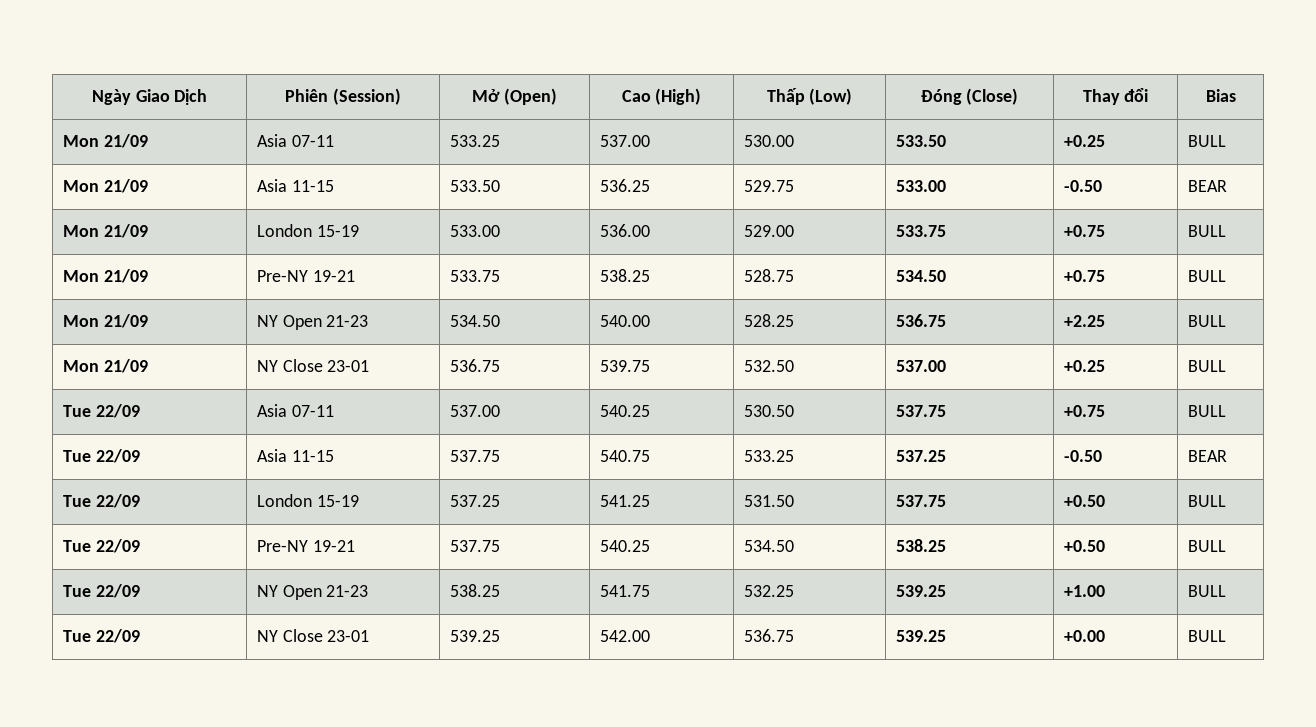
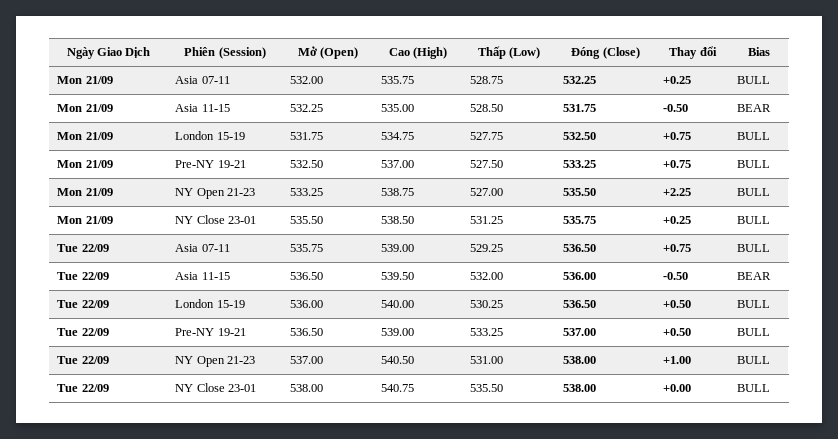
- Mon 21/09 | Asia 07-11 | 533.25 | 537.00 | 530.00 | 533.50 | +0.25 | BULL
+ Mon 21/09 | Asia 07-11 | 532.00 | 535.75 | 528.75 | 532.25 | +0.25 | BULL
- Mon 21/09 | Asia 11-15 | 533.50 | 536.25 | 529.75 | 533.00 | -0.50 | BEAR
+ Mon 21/09 | Asia 11-15 | 532.25 | 535.00 | 528.50 | 531.75 | -0.50 | BEAR
- Mon 21/09 | London 15-19 | 533.00 | 536.00 | 529.00 | 533.75 | +0.75 | BULL
+ Mon 21/09 | London 15-19 | 531.75 | 534.75 | 527.75 | 532.50 | +0.75 | BULL
- Mon 21/09 | Pre-NY 19-21 | 533.75 | 538.25 | 528.75 | 534.50 | +0.75 | BULL
+ Mon 21/09 | Pre-NY 19-21 | 532.50 | 537.00 | 527.50 | 533.25 | +0.75 | BULL
- Mon 21/09 | NY Open 21-23 | 534.50 | 540.00 | 528.25 | 536.75 | +2.25 | BULL
+ Mon 21/09 | NY Open 21-23 | 533.25 | 538.75 | 527.00 | 535.50 | +2.25 | BULL
- Mon 21/09 | NY Close 23-01 | 536.75 | 539.75 | 532.50 | 537.00 | +0.25 | BULL
+ Mon 21/09 | NY Close 23-01 | 535.50 | 538.50 | 531.25 | 535.75 | +0.25 | BULL
- Tue 22/09 | Asia 07-11 | 537.00 | 540.25 | 530.50 | 537.75 | +0.75 | BULL
+ Tue 22/09 | Asia 07-11 | 535.75 | 539.00 | 529.25 | 536.50 | +0.75 | BULL
- Tue 22/09 | Asia 11-15 | 537.75 | 540.75 | 533.25 | 537.25 | -0.50 | BEAR
+ Tue 22/09 | Asia 11-15 | 536.50 | 539.50 | 532.00 | 536.00 | -0.50 | BEAR
- Tue 22/09 | London 15-19 | 537.25 | 541.25 | 531.50 | 537.75 | +0.50 | BULL
+ Tue 22/09 | London 15-19 | 536.00 | 540.00 | 530.25 | 536.50 | +0.50 | BULL
- Tue 22/09 | Pre-NY 19-21 | 537.75 | 540.25 | 534.50 | 538.25 | +0.50 | BULL
+ Tue 22/09 | Pre-NY 19-21 | 536.50 | 539.00 | 533.25 | 537.00 | +0.50 | BULL
- Tue 22/09 | NY Open 21-23 | 538.25 | 541.75 | 532.25 | 539.25 | +1.00 | BULL
+ Tue 22/09 | NY Open 21-23 | 537.00 | 540.50 | 531.00 | 538.00 | +1.00 | BULL
- Tue 22/09 | NY Close 23-01 | 539.25 | 542.00 | 536.75 | 539.25 | +0.00 | BULL
+ Tue 22/09 | NY Close 23-01 | 538.00 | 540.75 | 535.50 | 538.00 | +0.00 | BULL

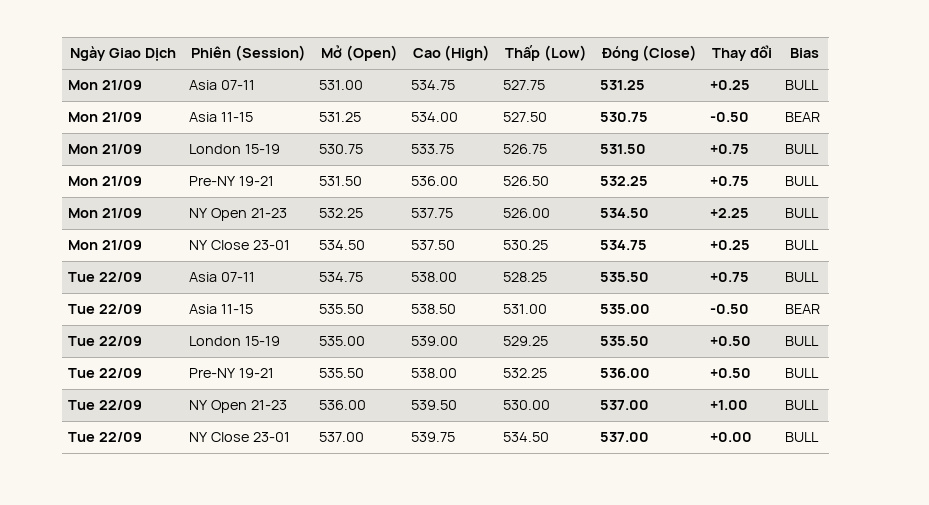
- Mon 21/09 | Asia 07-11 | 532.00 | 535.75 | 528.75 | 532.25 | +0.25 | BULL
+ Mon 21/09 | Asia 07-11 | 531.00 | 534.75 | 527.75 | 531.25 | +0.25 | BULL
- Mon 21/09 | Asia 11-15 | 532.25 | 535.00 | 528.50 | 531.75 | -0.50 | BEAR
+ Mon 21/09 | Asia 11-15 | 531.25 | 534.00 | 527.50 | 530.75 | -0.50 | BEAR
- Mon 21/09 | London 15-19 | 531.75 | 534.75 | 527.75 | 532.50 | +0.75 | BULL
+ Mon 21/09 | London 15-19 | 530.75 | 533.75 | 526.75 | 531.50 | +0.75 | BULL
- Mon 21/09 | Pre-NY 19-21 | 532.50 | 537.00 | 527.50 | 533.25 | +0.75 | BULL
+ Mon 21/09 | Pre-NY 19-21 | 531.50 | 536.00 | 526.50 | 532.25 | +0.75 | BULL
- Mon 21/09 | NY Open 21-23 | 533.25 | 538.75 | 527.00 | 535.50 | +2.25 | BULL
+ Mon 21/09 | NY Open 21-23 | 532.25 | 537.75 | 526.00 | 534.50 | +2.25 | BULL
- Mon 21/09 | NY Close 23-01 | 535.50 | 538.50 | 531.25 | 535.75 | +0.25 | BULL
+ Mon 21/09 | NY Close 23-01 | 534.50 | 537.50 | 530.25 | 534.75 | +0.25 | BULL
- Tue 22/09 | Asia 07-11 | 535.75 | 539.00 | 529.25 | 536.50 | +0.75 | BULL
+ Tue 22/09 | Asia 07-11 | 534.75 | 538.00 | 528.25 | 535.50 | +0.75 | BULL
- Tue 22/09 | Asia 11-15 | 536.50 | 539.50 | 532.00 | 536.00 | -0.50 | BEAR
+ Tue 22/09 | Asia 11-15 | 535.50 | 538.50 | 531.00 | 535.00 | -0.50 | BEAR
- Tue 22/09 | London 15-19 | 536.00 | 540.00 | 530.25 | 536.50 | +0.50 | BULL
+ Tue 22/09 | London 15-19 | 535.00 | 539.00 | 529.25 | 535.50 | +0.50 | BULL
- Tue 22/09 | Pre-NY 19-21 | 536.50 | 539.00 | 533.25 | 537.00 | +0.50 | BULL
+ Tue 22/09 | Pre-NY 19-21 | 535.50 | 538.00 | 532.25 | 536.00 | +0.50 | BULL
- Tue 22/09 | NY Open 21-23 | 537.00 | 540.50 | 531.00 | 538.00 | +1.00 | BULL
+ Tue 22/09 | NY Open 21-23 | 536.00 | 539.50 | 530.00 | 537.00 | +1.00 | BULL
- Tue 22/09 | NY Close 23-01 | 538.00 | 540.75 | 535.50 | 538.00 | +0.00 | BULL
+ Tue 22/09 | NY Close 23-01 | 537.00 | 539.75 | 534.50 | 537.00 | +0.00 | BULL

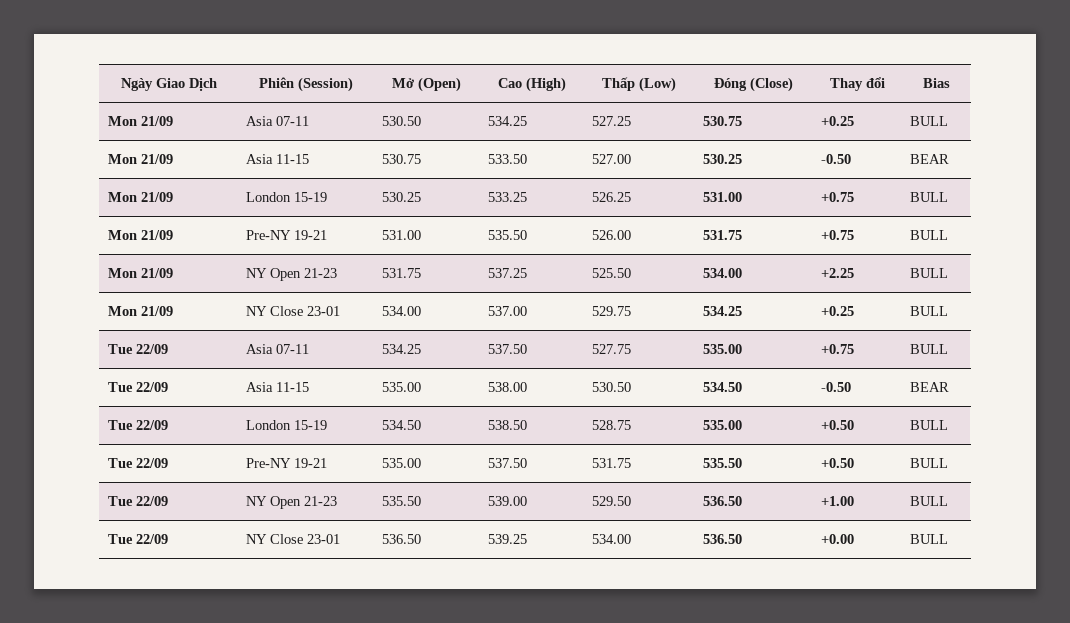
- Mon 21/09 | Asia 07-11 | 531.00 | 534.75 | 527.75 | 531.25 | +0.25 | BULL
+ Mon 21/09 | Asia 07-11 | 530.50 | 534.25 | 527.25 | 530.75 | +0.25 | BULL
- Mon 21/09 | Asia 11-15 | 531.25 | 534.00 | 527.50 | 530.75 | -0.50 | BEAR
+ Mon 21/09 | Asia 11-15 | 530.75 | 533.50 | 527.00 | 530.25 | -0.50 | BEAR
- Mon 21/09 | London 15-19 | 530.75 | 533.75 | 526.75 | 531.50 | +0.75 | BULL
+ Mon 21/09 | London 15-19 | 530.25 | 533.25 | 526.25 | 531.00 | +0.75 | BULL
- Mon 21/09 | Pre-NY 19-21 | 531.50 | 536.00 | 526.50 | 532.25 | +0.75 | BULL
+ Mon 21/09 | Pre-NY 19-21 | 531.00 | 535.50 | 526.00 | 531.75 | +0.75 | BULL
- Mon 21/09 | NY Open 21-23 | 532.25 | 537.75 | 526.00 | 534.50 | +2.25 | BULL
+ Mon 21/09 | NY Open 21-23 | 531.75 | 537.25 | 525.50 | 534.00 | +2.25 | BULL
- Mon 21/09 | NY Close 23-01 | 534.50 | 537.50 | 530.25 | 534.75 | +0.25 | BULL
+ Mon 21/09 | NY Close 23-01 | 534.00 | 537.00 | 529.75 | 534.25 | +0.25 | BULL
- Tue 22/09 | Asia 07-11 | 534.75 | 538.00 | 528.25 | 535.50 | +0.75 | BULL
+ Tue 22/09 | Asia 07-11 | 534.25 | 537.50 | 527.75 | 535.00 | +0.75 | BULL
- Tue 22/09 | Asia 11-15 | 535.50 | 538.50 | 531.00 | 535.00 | -0.50 | BEAR
+ Tue 22/09 | Asia 11-15 | 535.00 | 538.00 | 530.50 | 534.50 | -0.50 | BEAR
- Tue 22/09 | London 15-19 | 535.00 | 539.00 | 529.25 | 535.50 | +0.50 | BULL
+ Tue 22/09 | London 15-19 | 534.50 | 538.50 | 528.75 | 535.00 | +0.50 | BULL
- Tue 22/09 | Pre-NY 19-21 | 535.50 | 538.00 | 532.25 | 536.00 | +0.50 | BULL
+ Tue 22/09 | Pre-NY 19-21 | 535.00 | 537.50 | 531.75 | 535.50 | +0.50 | BULL
- Tue 22/09 | NY Open 21-23 | 536.00 | 539.50 | 530.00 | 537.00 | +1.00 | BULL
+ Tue 22/09 | NY Open 21-23 | 535.50 | 539.00 | 529.50 | 536.50 | +1.00 | BULL
- Tue 22/09 | NY Close 23-01 | 537.00 | 539.75 | 534.50 | 537.00 | +0.00 | BULL
+ Tue 22/09 | NY Close 23-01 | 536.50 | 539.25 | 534.00 | 536.50 | +0.00 | BULL

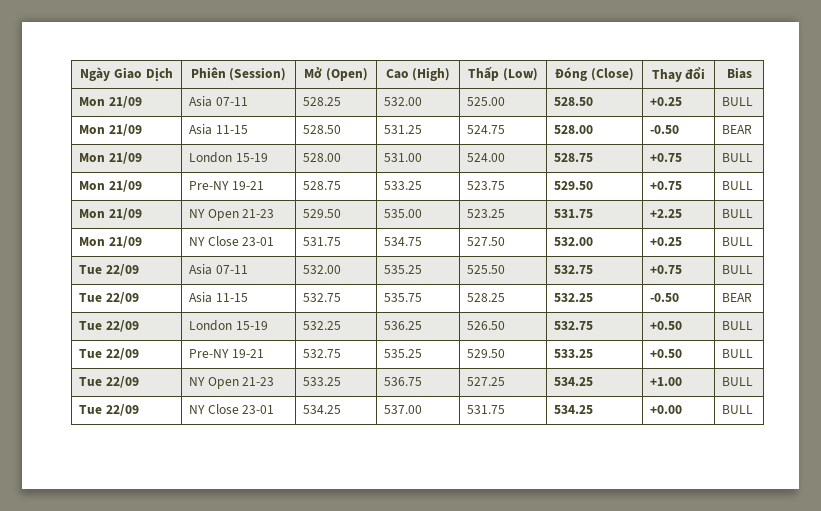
- Mon 21/09 | Asia 07-11 | 530.50 | 534.25 | 527.25 | 530.75 | +0.25 | BULL
+ Mon 21/09 | Asia 07-11 | 528.25 | 532.00 | 525.00 | 528.50 | +0.25 | BULL
- Mon 21/09 | Asia 11-15 | 530.75 | 533.50 | 527.00 | 530.25 | -0.50 | BEAR
+ Mon 21/09 | Asia 11-15 | 528.50 | 531.25 | 524.75 | 528.00 | -0.50 | BEAR
- Mon 21/09 | London 15-19 | 530.25 | 533.25 | 526.25 | 531.00 | +0.75 | BULL
+ Mon 21/09 | London 15-19 | 528.00 | 531.00 | 524.00 | 528.75 | +0.75 | BULL
- Mon 21/09 | Pre-NY 19-21 | 531.00 | 535.50 | 526.00 | 531.75 | +0.75 | BULL
+ Mon 21/09 | Pre-NY 19-21 | 528.75 | 533.25 | 523.75 | 529.50 | +0.75 | BULL
- Mon 21/09 | NY Open 21-23 | 531.75 | 537.25 | 525.50 | 534.00 | +2.25 | BULL
+ Mon 21/09 | NY Open 21-23 | 529.50 | 535.00 | 523.25 | 531.75 | +2.25 | BULL
- Mon 21/09 | NY Close 23-01 | 534.00 | 537.00 | 529.75 | 534.25 | +0.25 | BULL
+ Mon 21/09 | NY Close 23-01 | 531.75 | 534.75 | 527.50 | 532.00 | +0.25 | BULL
- Tue 22/09 | Asia 07-11 | 534.25 | 537.50 | 527.75 | 535.00 | +0.75 | BULL
+ Tue 22/09 | Asia 07-11 | 532.00 | 535.25 | 525.50 | 532.75 | +0.75 | BULL
- Tue 22/09 | Asia 11-15 | 535.00 | 538.00 | 530.50 | 534.50 | -0.50 | BEAR
+ Tue 22/09 | Asia 11-15 | 532.75 | 535.75 | 528.25 | 532.25 | -0.50 | BEAR
- Tue 22/09 | London 15-19 | 534.50 | 538.50 | 528.75 | 535.00 | +0.50 | BULL
+ Tue 22/09 | London 15-19 | 532.25 | 536.25 | 526.50 | 532.75 | +0.50 | BULL
- Tue 22/09 | Pre-NY 19-21 | 535.00 | 537.50 | 531.75 | 535.50 | +0.50 | BULL
+ Tue 22/09 | Pre-NY 19-21 | 532.75 | 535.25 | 529.50 | 533.25 | +0.50 | BULL
- Tue 22/09 | NY Open 21-23 | 535.50 | 539.00 | 529.50 | 536.50 | +1.00 | BULL
+ Tue 22/09 | NY Open 21-23 | 533.25 | 536.75 | 527.25 | 534.25 | +1.00 | BULL
- Tue 22/09 | NY Close 23-01 | 536.50 | 539.25 | 534.00 | 536.50 | +0.00 | BULL
+ Tue 22/09 | NY Close 23-01 | 534.25 | 537.00 | 531.75 | 534.25 | +0.00 | BULL

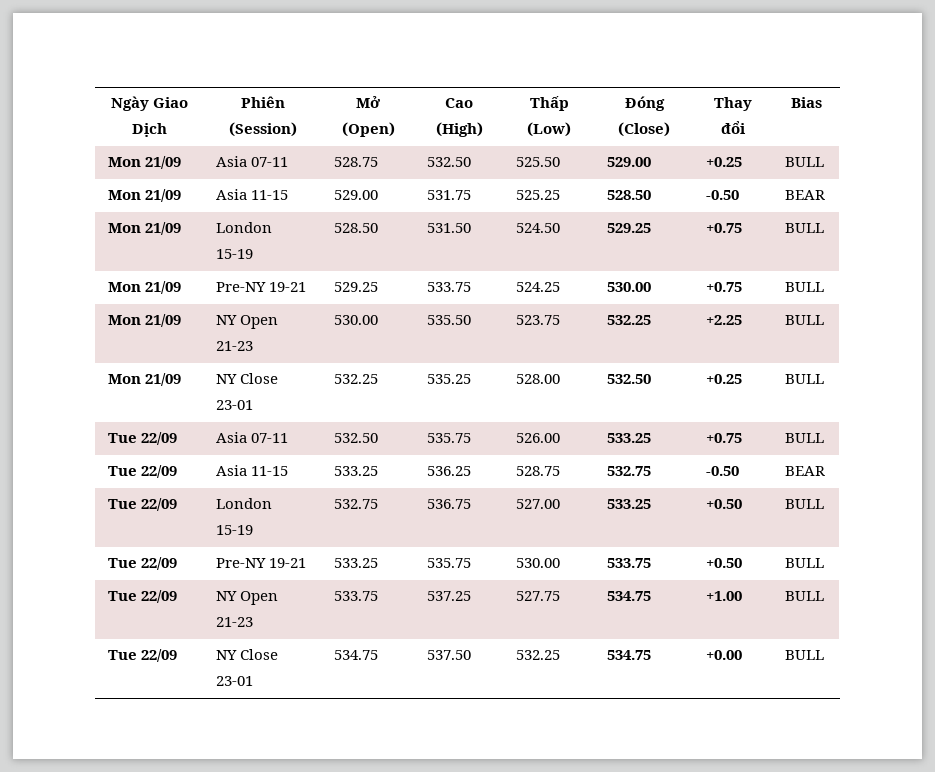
- Mon 21/09 | Asia 07-11 | 528.25 | 532.00 | 525.00 | 528.50 | +0.25 | BULL
+ Mon 21/09 | Asia 07-11 | 528.75 | 532.50 | 525.50 | 529.00 | +0.25 | BULL
- Mon 21/09 | Asia 11-15 | 528.50 | 531.25 | 524.75 | 528.00 | -0.50 | BEAR
+ Mon 21/09 | Asia 11-15 | 529.00 | 531.75 | 525.25 | 528.50 | -0.50 | BEAR
- Mon 21/09 | London 15-19 | 528.00 | 531.00 | 524.00 | 528.75 | +0.75 | BULL
+ Mon 21/09 | London 15-19 | 528.50 | 531.50 | 524.50 | 529.25 | +0.75 | BULL
- Mon 21/09 | Pre-NY 19-21 | 528.75 | 533.25 | 523.75 | 529.50 | +0.75 | BULL
+ Mon 21/09 | Pre-NY 19-21 | 529.25 | 533.75 | 524.25 | 530.00 | +0.75 | BULL
- Mon 21/09 | NY Open 21-23 | 529.50 | 535.00 | 523.25 | 531.75 | +2.25 | BULL
+ Mon 21/09 | NY Open 21-23 | 530.00 | 535.50 | 523.75 | 532.25 | +2.25 | BULL
- Mon 21/09 | NY Close 23-01 | 531.75 | 534.75 | 527.50 | 532.00 | +0.25 | BULL
+ Mon 21/09 | NY Close 23-01 | 532.25 | 535.25 | 528.00 | 532.50 | +0.25 | BULL
- Tue 22/09 | Asia 07-11 | 532.00 | 535.25 | 525.50 | 532.75 | +0.75 | BULL
+ Tue 22/09 | Asia 07-11 | 532.50 | 535.75 | 526.00 | 533.25 | +0.75 | BULL
- Tue 22/09 | Asia 11-15 | 532.75 | 535.75 | 528.25 | 532.25 | -0.50 | BEAR
+ Tue 22/09 | Asia 11-15 | 533.25 | 536.25 | 528.75 | 532.75 | -0.50 | BEAR
- Tue 22/09 | London 15-19 | 532.25 | 536.25 | 526.50 | 532.75 | +0.50 | BULL
+ Tue 22/09 | London 15-19 | 532.75 | 536.75 | 527.00 | 533.25 | +0.50 | BULL
- Tue 22/09 | Pre-NY 19-21 | 532.75 | 535.25 | 529.50 | 533.25 | +0.50 | BULL
+ Tue 22/09 | Pre-NY 19-21 | 533.25 | 535.75 | 530.00 | 533.75 | +0.50 | BULL
- Tue 22/09 | NY Open 21-23 | 533.25 | 536.75 | 527.25 | 534.25 | +1.00 | BULL
+ Tue 22/09 | NY Open 21-23 | 533.75 | 537.25 | 527.75 | 534.75 | +1.00 | BULL
- Tue 22/09 | NY Close 23-01 | 534.25 | 537.00 | 531.75 | 534.25 | +0.00 | BULL
+ Tue 22/09 | NY Close 23-01 | 534.75 | 537.50 | 532.25 | 534.75 | +0.00 | BULL

